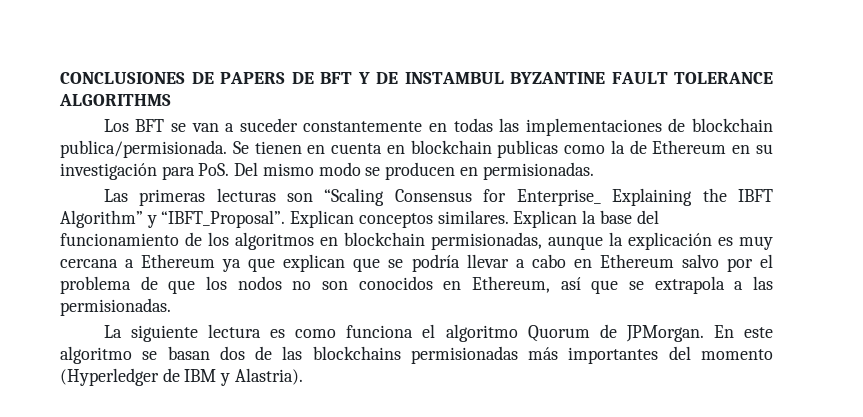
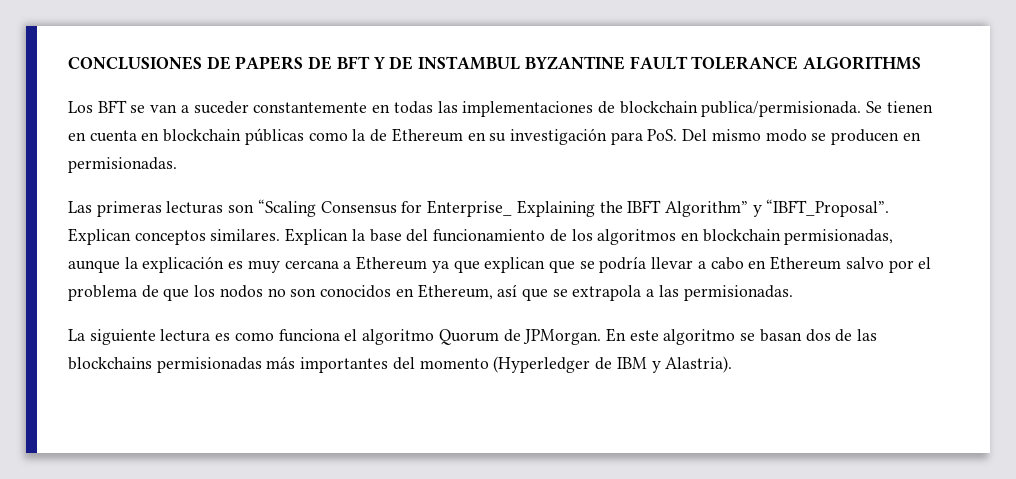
- Se tienen en cuenta en blockchain publicas como la de Ethereum en su investigación para PoS. Del mismo modo se producen en permisionadas.
+ Se tienen en cuenta en blockchain públicas como la de Ethereum en su investigación para PoS. Del mismo modo se producen en permisionadas.

